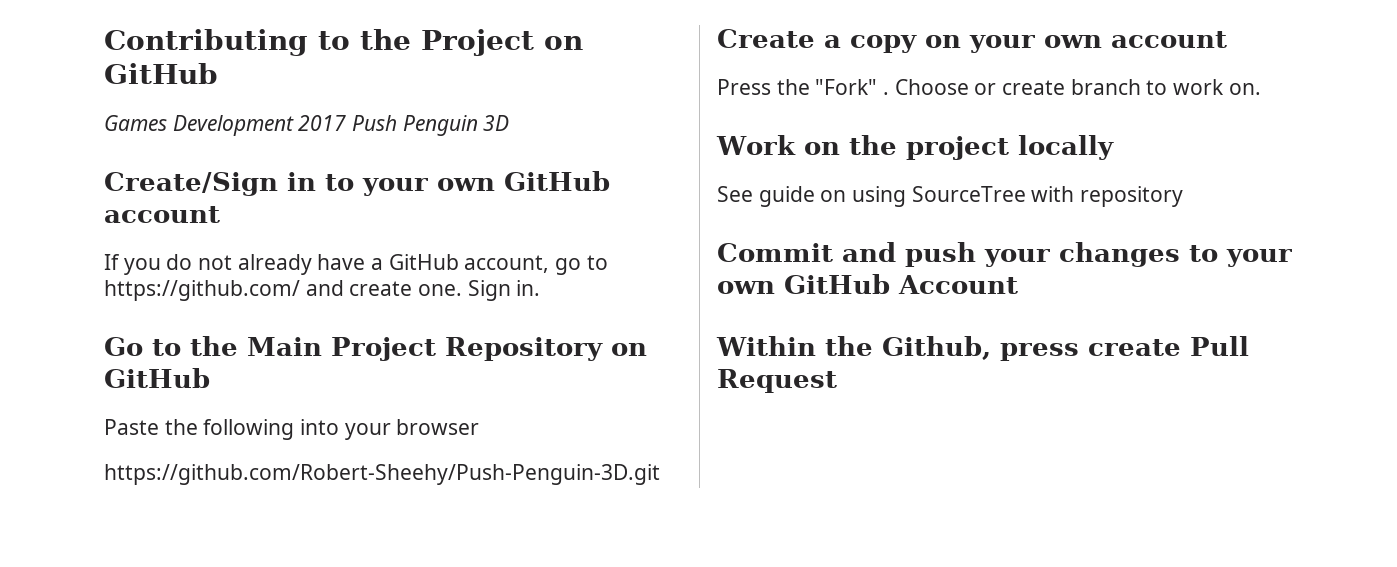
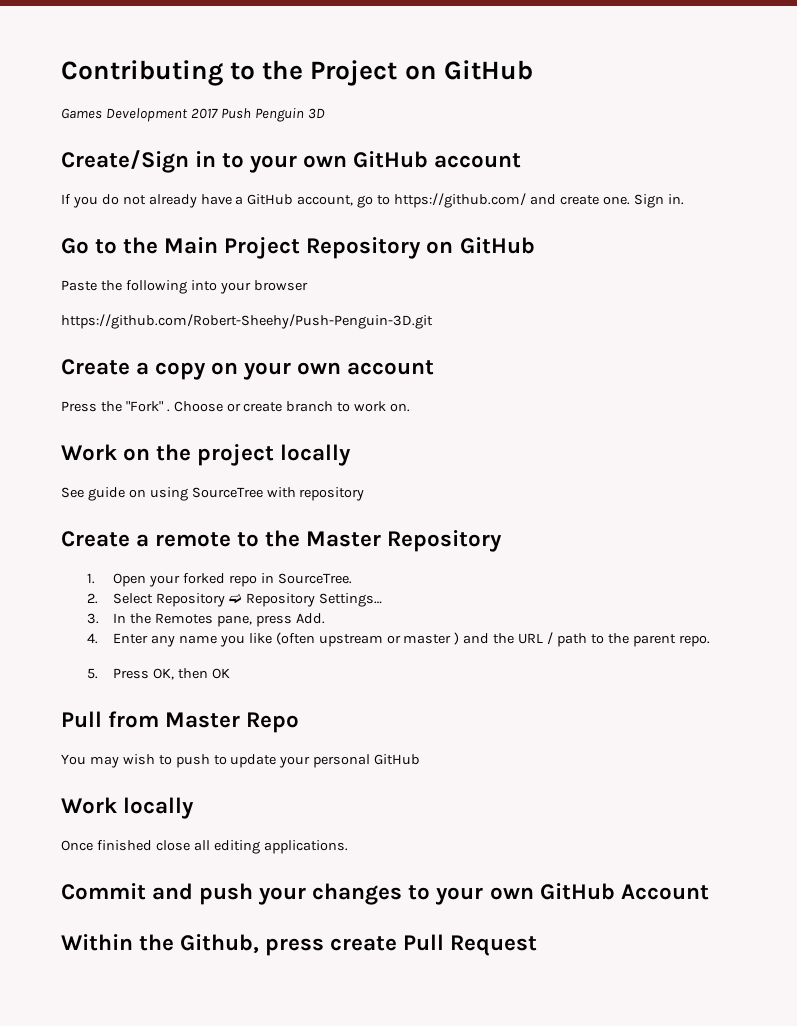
+ Create a remote to the Master Repository
+ 1. Open your forked repo in SourceTree.
+ 2. Select Repository ➫ Repository Settings…
+ 3. In the Remotes pane, press Add.
+ 4. Enter any name you like (often upstream or master ) and the URL / path to the parent repo.
+ 5. Press OK, then OK
+ Pull from Master Repo
+ You may wish to push to update your personal GitHub
+ Work locally
+ Once finished close all editing applications.

